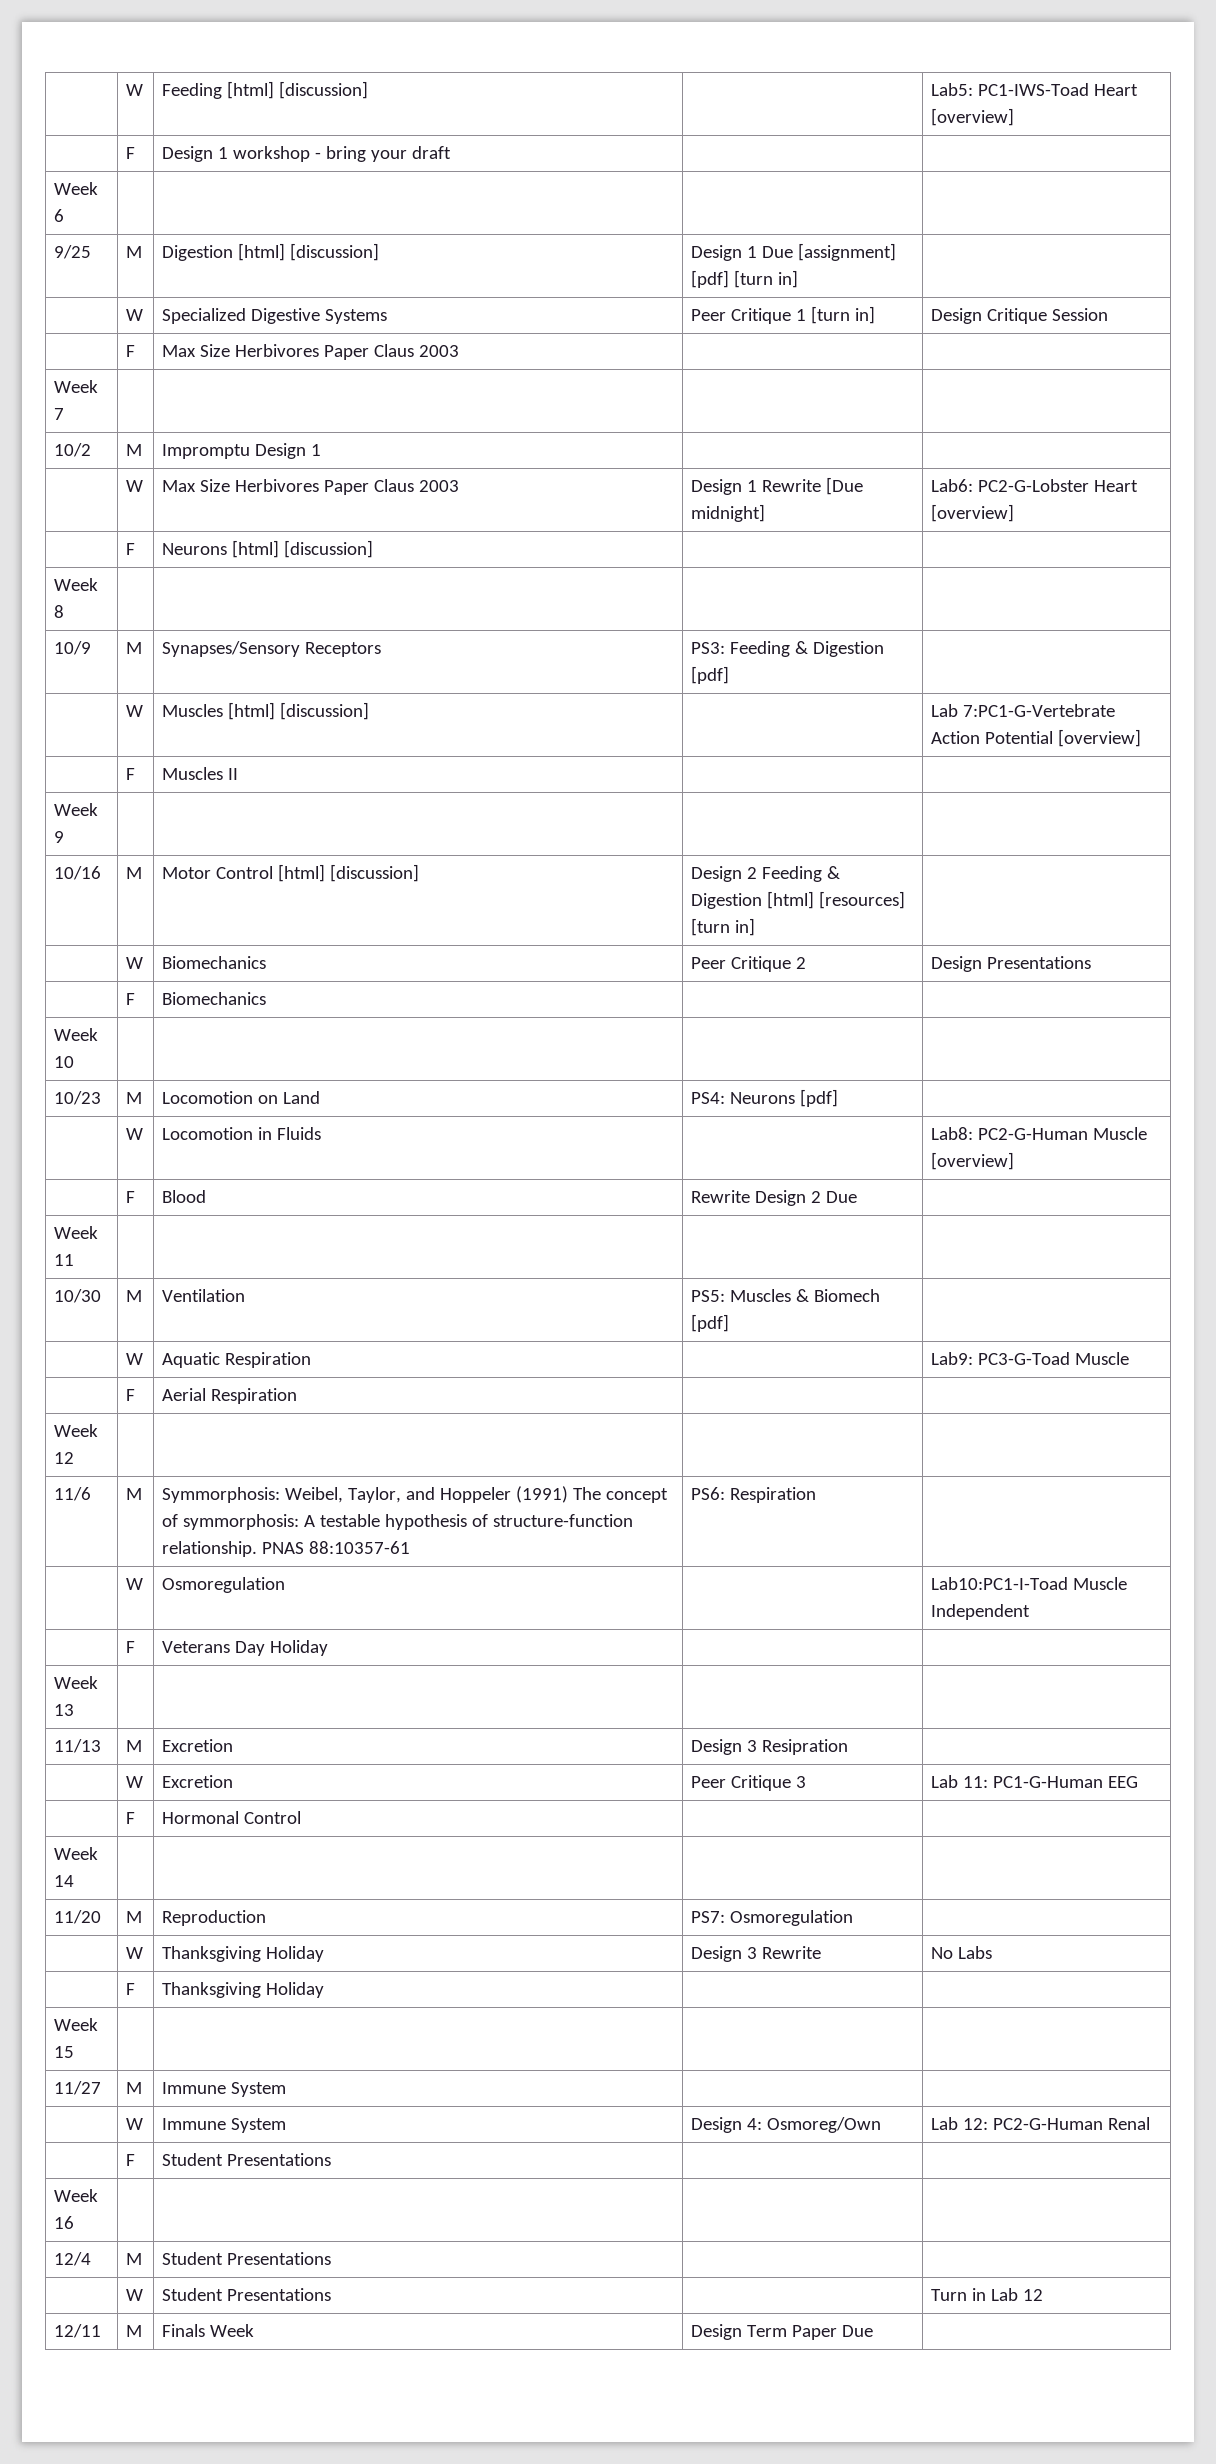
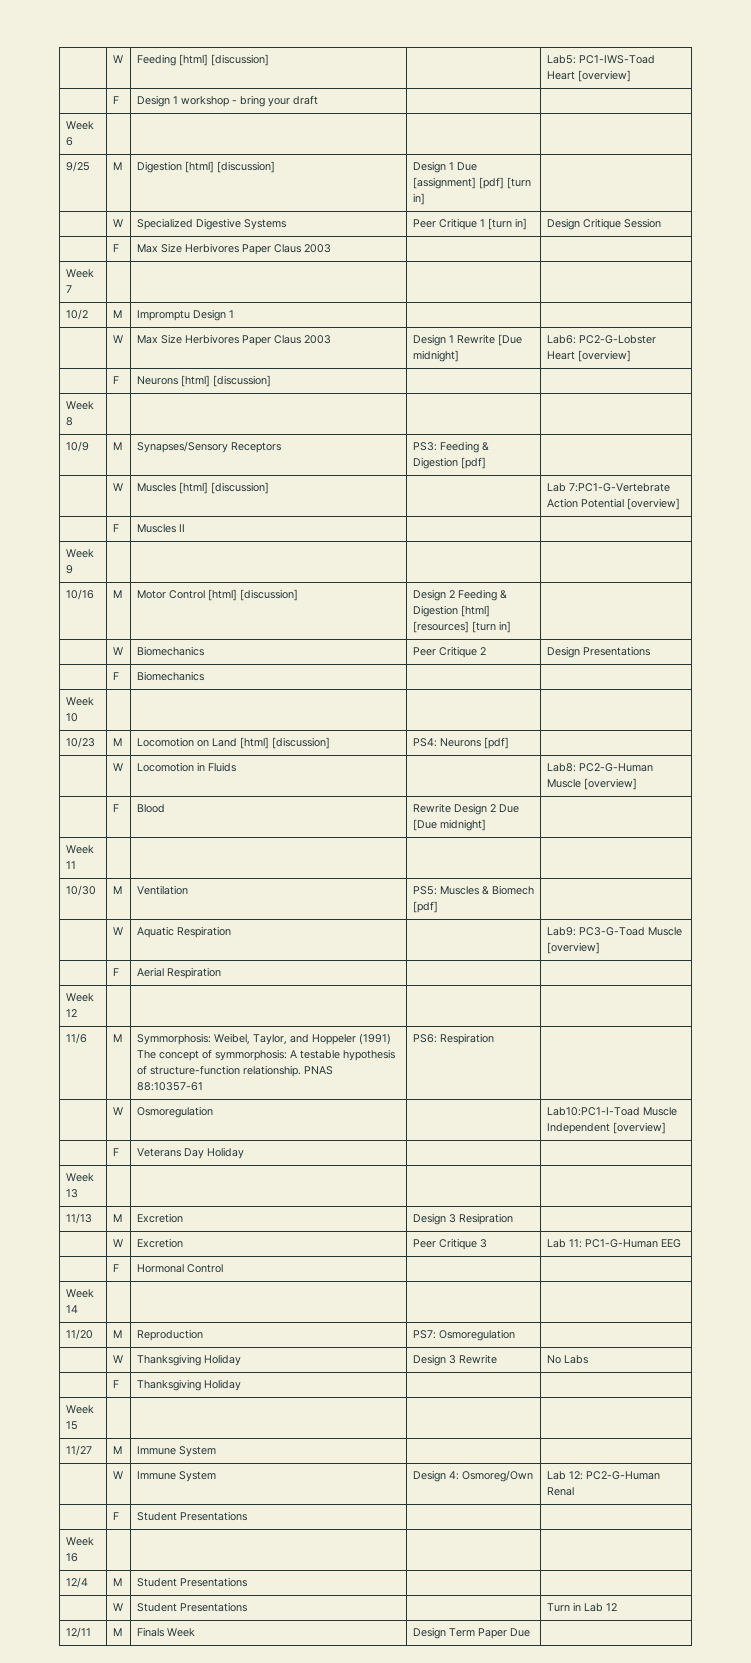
- 10/23 | M | Locomotion on Land | PS4: Neurons [pdf] |
+ 10/23 | M | Locomotion on Land [html] [discussion] | PS4: Neurons [pdf] |
- | F | Blood | Rewrite Design 2 Due |
+ | F | Blood | Rewrite Design 2 Due [Due midnight] |
- | W | Aquatic Respiration | | Lab9: PC3-G-Toad Muscle
+ | W | Aquatic Respiration | | Lab9: PC3-G-Toad Muscle [overview]
- | W | Osmoregulation | | Lab10:PC1-I-Toad Muscle Independent
+ | W | Osmoregulation | | Lab10:PC1-I-Toad Muscle Independent [overview]

